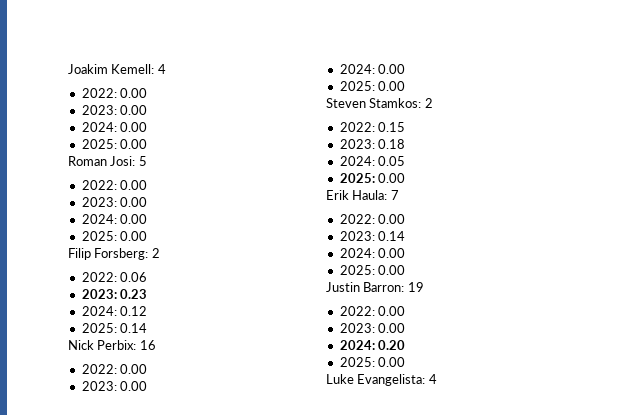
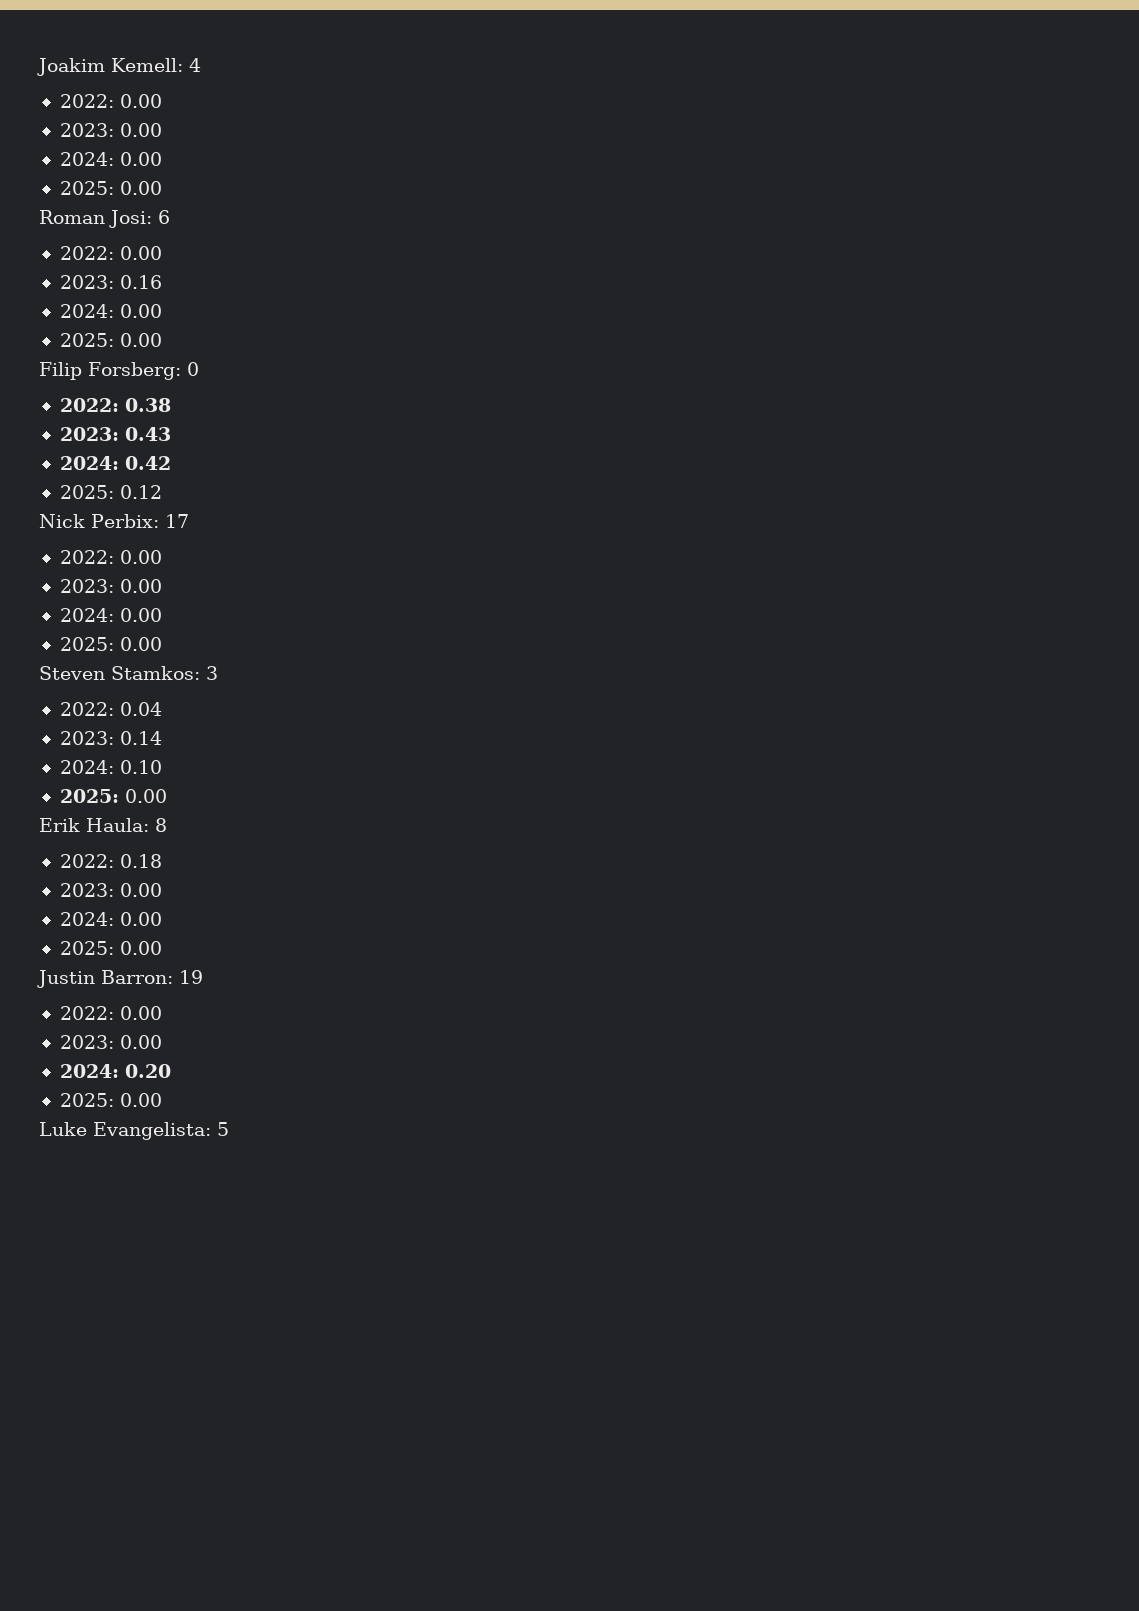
- Roman Josi: 5
+ Roman Josi: 6
  2022: 0.00
- 2023: 0.00
+ 2023: 0.16
- Filip Forsberg: 2
- 2022: 0.06
- 2023: 0.23
- 2024: 0.12
- 2025: 0.14
+ Filip Forsberg: 0
+ 2022: 0.38
+ 2023: 0.43
+ 2024: 0.42
+ 2025: 0.12
- Nick Perbix: 16
+ Nick Perbix: 17
- Steven Stamkos: 2
- 2022: 0.15
- 2023: 0.18
- 2024: 0.05
+ Steven Stamkos: 3
+ 2022: 0.04
+ 2023: 0.14
+ 2024: 0.10
- Erik Haula: 7
- 2022: 0.00
- 2023: 0.14
+ Erik Haula: 8
+ 2022: 0.18
+ 2023: 0.00
- Luke Evangelista: 4
+ Luke Evangelista: 5

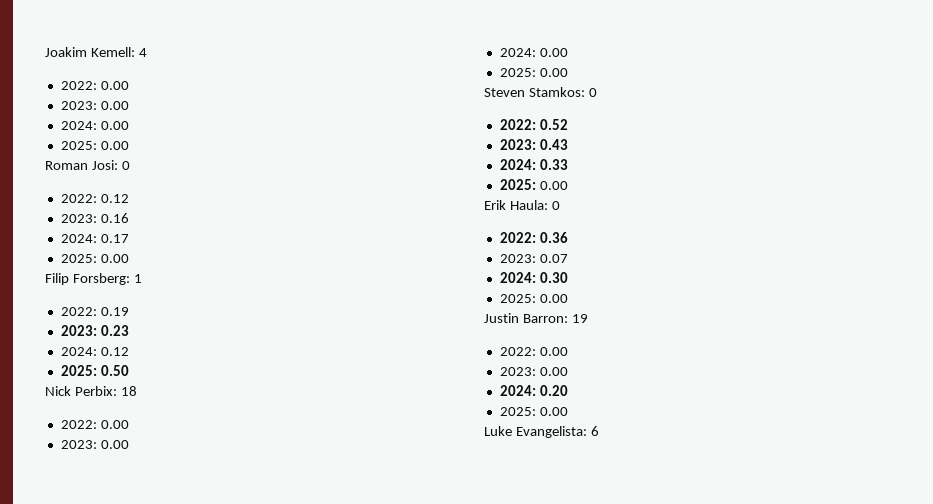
- Roman Josi: 6
- 2022: 0.00
+ Roman Josi: 0
+ 2022: 0.12
  2023: 0.16
- 2024: 0.00
+ 2024: 0.17
- Filip Forsberg: 0
- 2022: 0.38
- 2023: 0.43
- 2024: 0.42
- 2025: 0.12
+ Filip Forsberg: 1
+ 2022: 0.19
+ 2023: 0.23
+ 2024: 0.12
+ 2025: 0.50
- Nick Perbix: 17
+ Nick Perbix: 18
- Steven Stamkos: 3
- 2022: 0.04
- 2023: 0.14
- 2024: 0.10
+ Steven Stamkos: 0
+ 2022: 0.52
+ 2023: 0.43
+ 2024: 0.33
- Erik Haula: 8
- 2022: 0.18
- 2023: 0.00
- 2024: 0.00
+ Erik Haula: 0
+ 2022: 0.36
+ 2023: 0.07
+ 2024: 0.30
- Luke Evangelista: 5
+ Luke Evangelista: 6

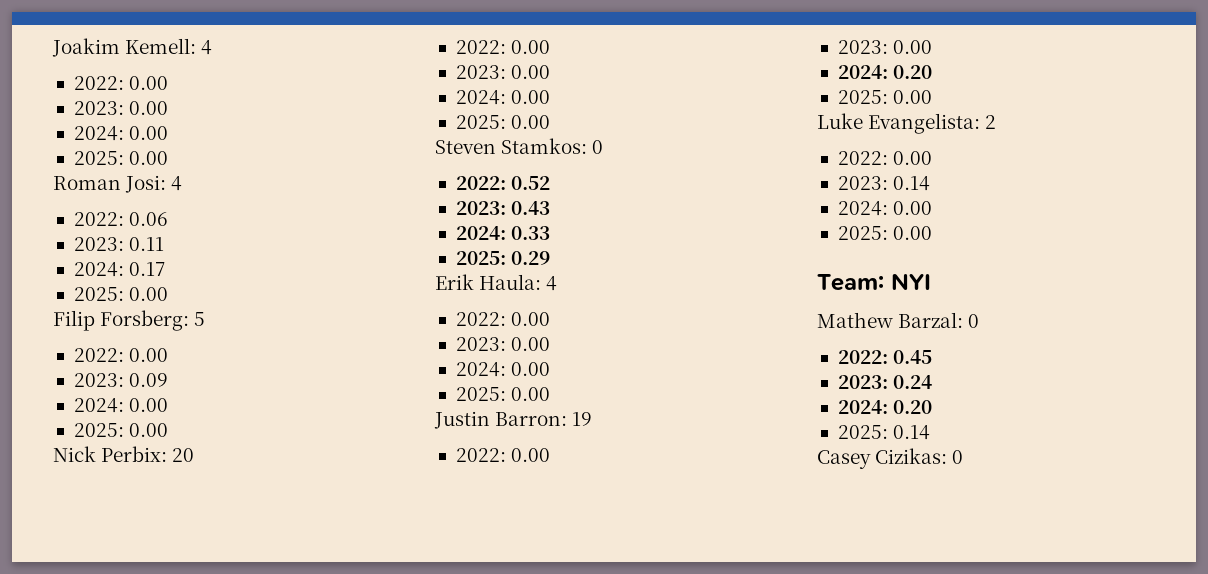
- Roman Josi: 0
- 2022: 0.12
- 2023: 0.16
+ Roman Josi: 4
+ 2022: 0.06
+ 2023: 0.11
- Filip Forsberg: 1
- 2022: 0.19
- 2023: 0.23
- 2024: 0.12
- 2025: 0.50
+ Filip Forsberg: 5
+ 2022: 0.00
+ 2023: 0.09
+ 2024: 0.00
+ 2025: 0.00
- Nick Perbix: 18
+ Nick Perbix: 20
  2024: 0.33
- 2025: 0.00
+ 2025: 0.29
- Erik Haula: 0
- 2022: 0.36
- 2023: 0.07
- 2024: 0.30
+ Erik Haula: 4
+ 2022: 0.00
+ 2023: 0.00
+ 2024: 0.00
- Luke Evangelista: 6
+ Luke Evangelista: 2
+ 2022: 0.00
+ 2023: 0.14
+ 2024: 0.00
+ 2025: 0.00
+ Team: NYI
+ Mathew Barzal: 0
+ 2022: 0.45
+ 2023: 0.24
+ 2024: 0.20
+ 2025: 0.14
+ Casey Cizikas: 0

